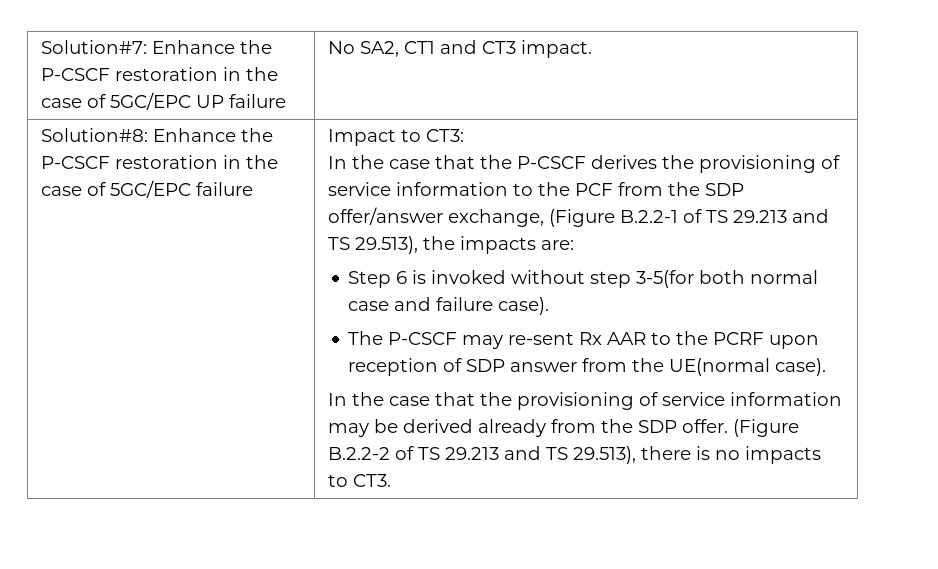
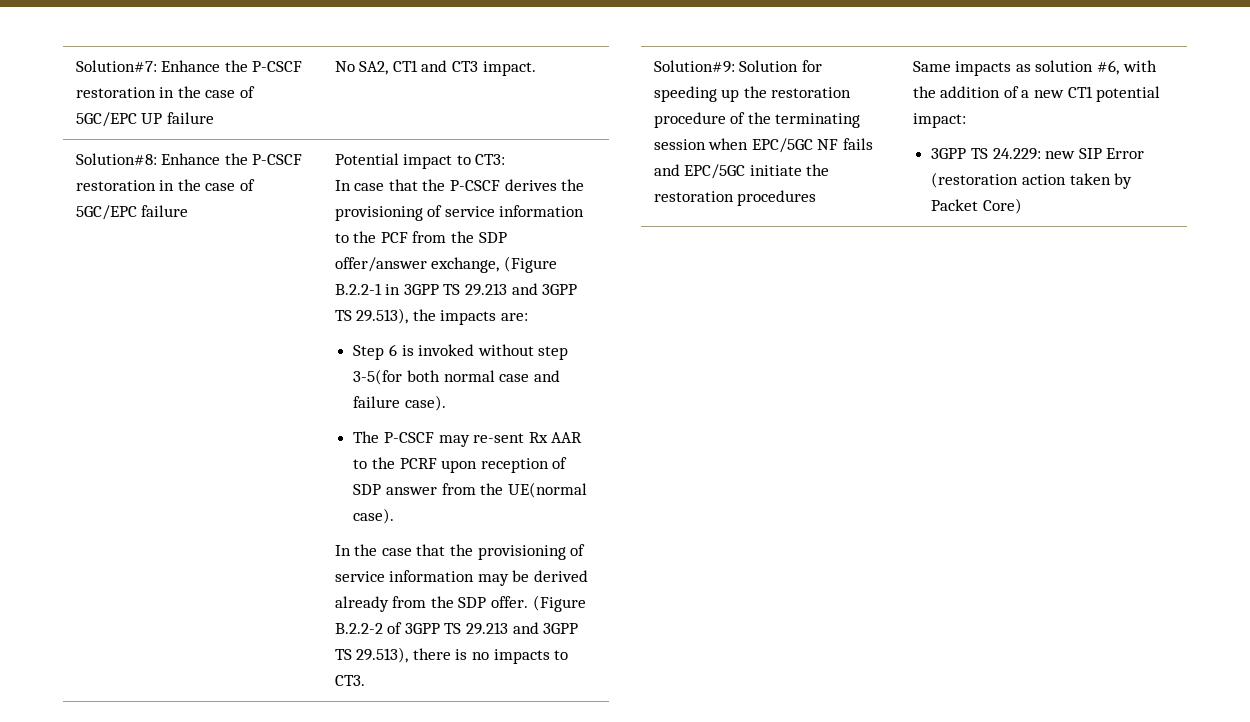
- Impact to CT3:
+ Potential impact to CT3:
- In the case that the P-CSCF derives the provisioning of service information to the PCF from the SDP offer/answer exchange, (Figure B.2.2-1 of TS 29.213 and TS 29.513), the impacts are:
+ In case that the P-CSCF derives the provisioning of service information to the PCF from the SDP offer/answer exchange, (Figure B.2.2-1 in 3GPP TS 29.213 and 3GPP TS 29.513), the impacts are:
- (Figure B.2.2-2 of TS 29.213 and TS 29.513), there is no impacts to CT3.
+ (Figure B.2.2-2 of 3GPP TS 29.213 and 3GPP TS 29.513), there is no impacts to CT3.
+ Solution#9: Solution for speeding up the restoration procedure of the terminating session when EPC/5GC NF fails and EPC/5GC initiate the restoration procedures | Same impacts as solution #6, with the addition of a new CT1 potential impact:
+ 3GPP TS 24.229: new SIP Error (restoration action taken by Packet Core)

